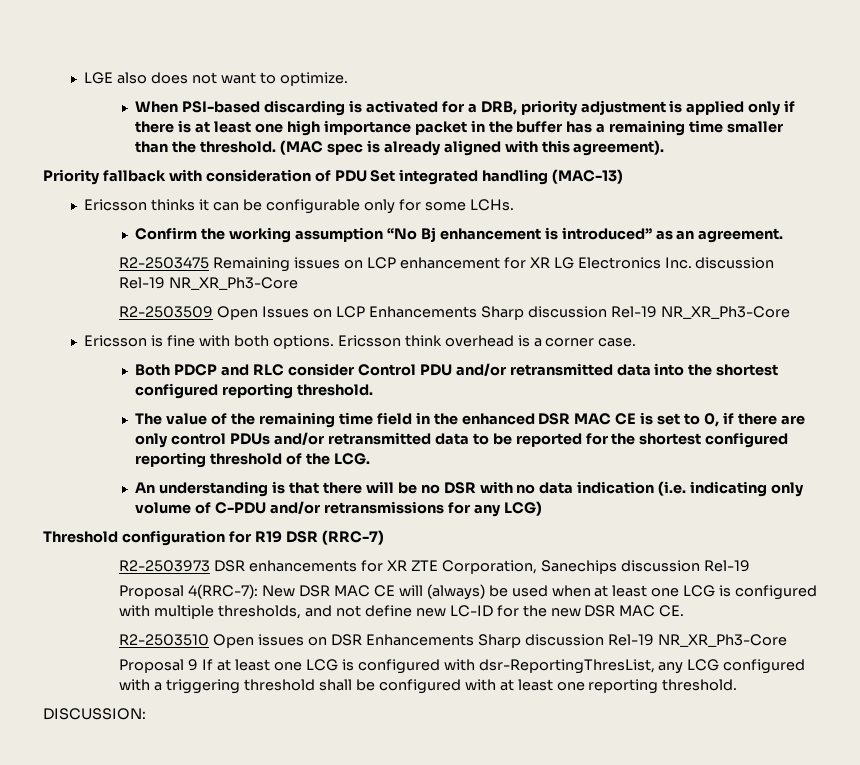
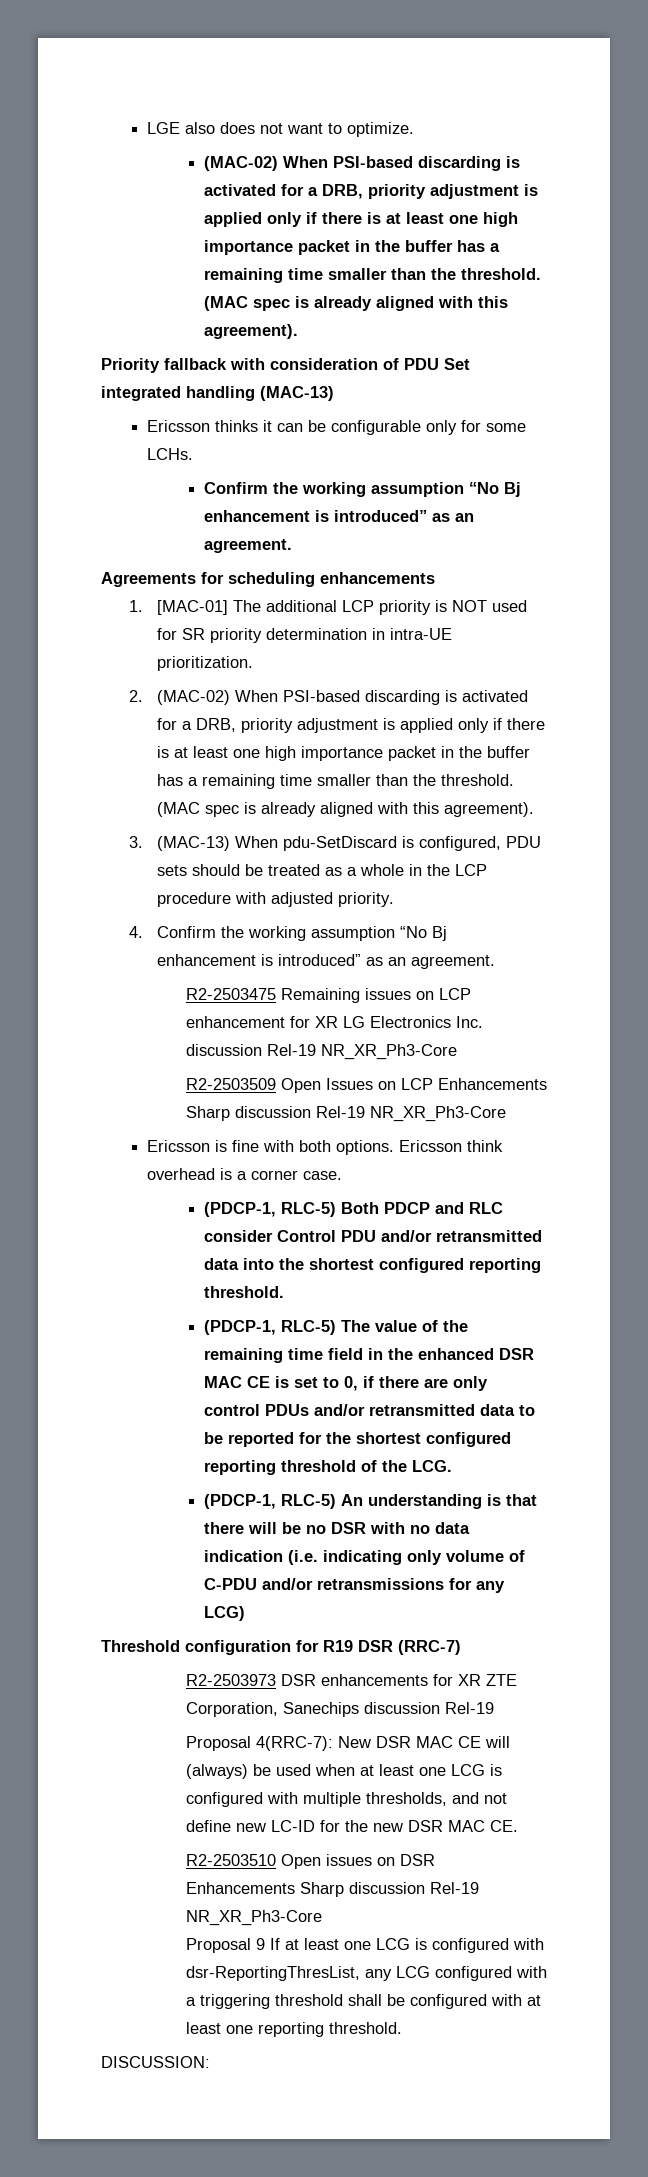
  LGE also does not want to optimize.
- When PSI-based discarding is activated for a DRB, priority adjustment is applied only if there is at least one high importance packet in the buffer has a remaining time smaller than the threshold.
+ (MAC-02) When PSI-based discarding is activated for a DRB, priority adjustment is applied only if there is at least one high importance packet in the buffer has a remaining time smaller than the threshold.
+ Agreements for scheduling enhancements
+ 1. [MAC-01] The additional LCP priority is NOT used for SR priority determination in intra-UE prioritization.
+ 2. (MAC-02) When PSI-based discarding is activated for a DRB, priority adjustment is applied only if there is at least one high importance packet in the buffer has a remaining time smaller than the threshold. (MAC spec is already aligned with this agreement).
+ 3. (MAC-13) When pdu-SetDiscard is configured, PDU sets should be treated as a whole in the LCP procedure with adjusted priority.
+ 4. Confirm the working assumption “No Bj enhancement is introduced” as an agreement.
- Both PDCP and RLC consider Control PDU and/or retransmitted data into the shortest configured reporting threshold.
+ (PDCP-1, RLC-5) Both PDCP and RLC consider Control PDU and/or retransmitted data into the shortest configured reporting threshold.
- The value of the remaining time field in the enhanced DSR MAC CE is set to 0, if there are only control PDUs and/or retransmitted data to be reported for the shortest configured reporting threshold of the LCG.
+ (PDCP-1, RLC-5) The value of the remaining time field in the enhanced DSR MAC CE is set to 0, if there are only control PDUs and/or retransmitted data to be reported for the shortest configured reporting threshold of the LCG.
- An understanding is that there will be no DSR with no data indication (i.e. indicating only volume of C-PDU and/or retransmissions for any LCG)
+ (PDCP-1, RLC-5) An understanding is that there will be no DSR with no data indication (i.e. indicating only volume of C-PDU and/or retransmissions for any LCG)

